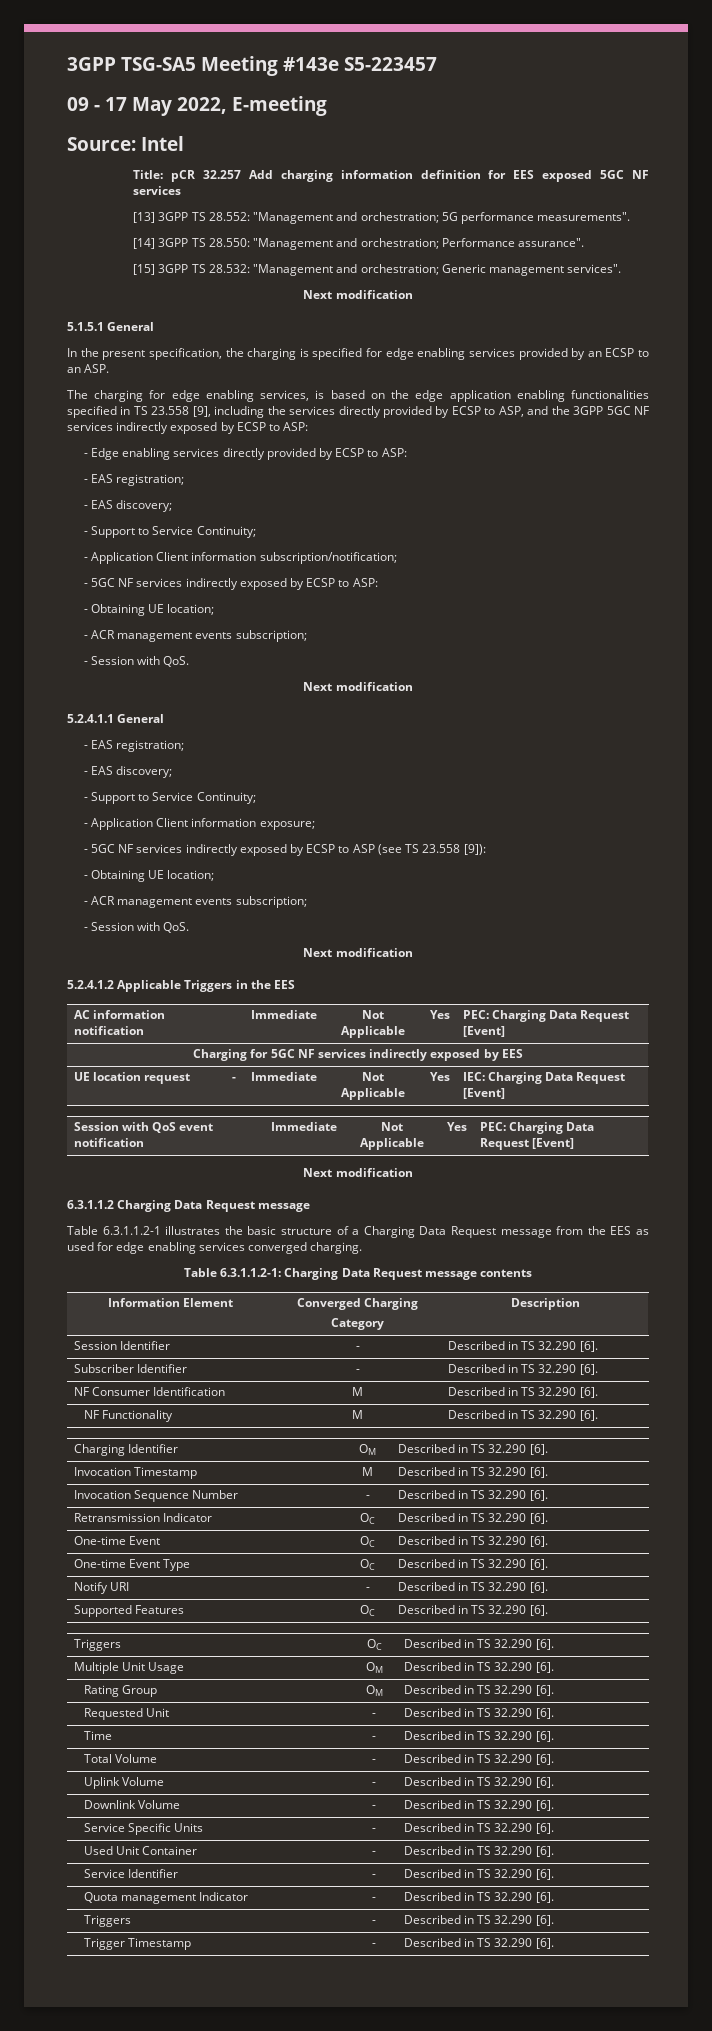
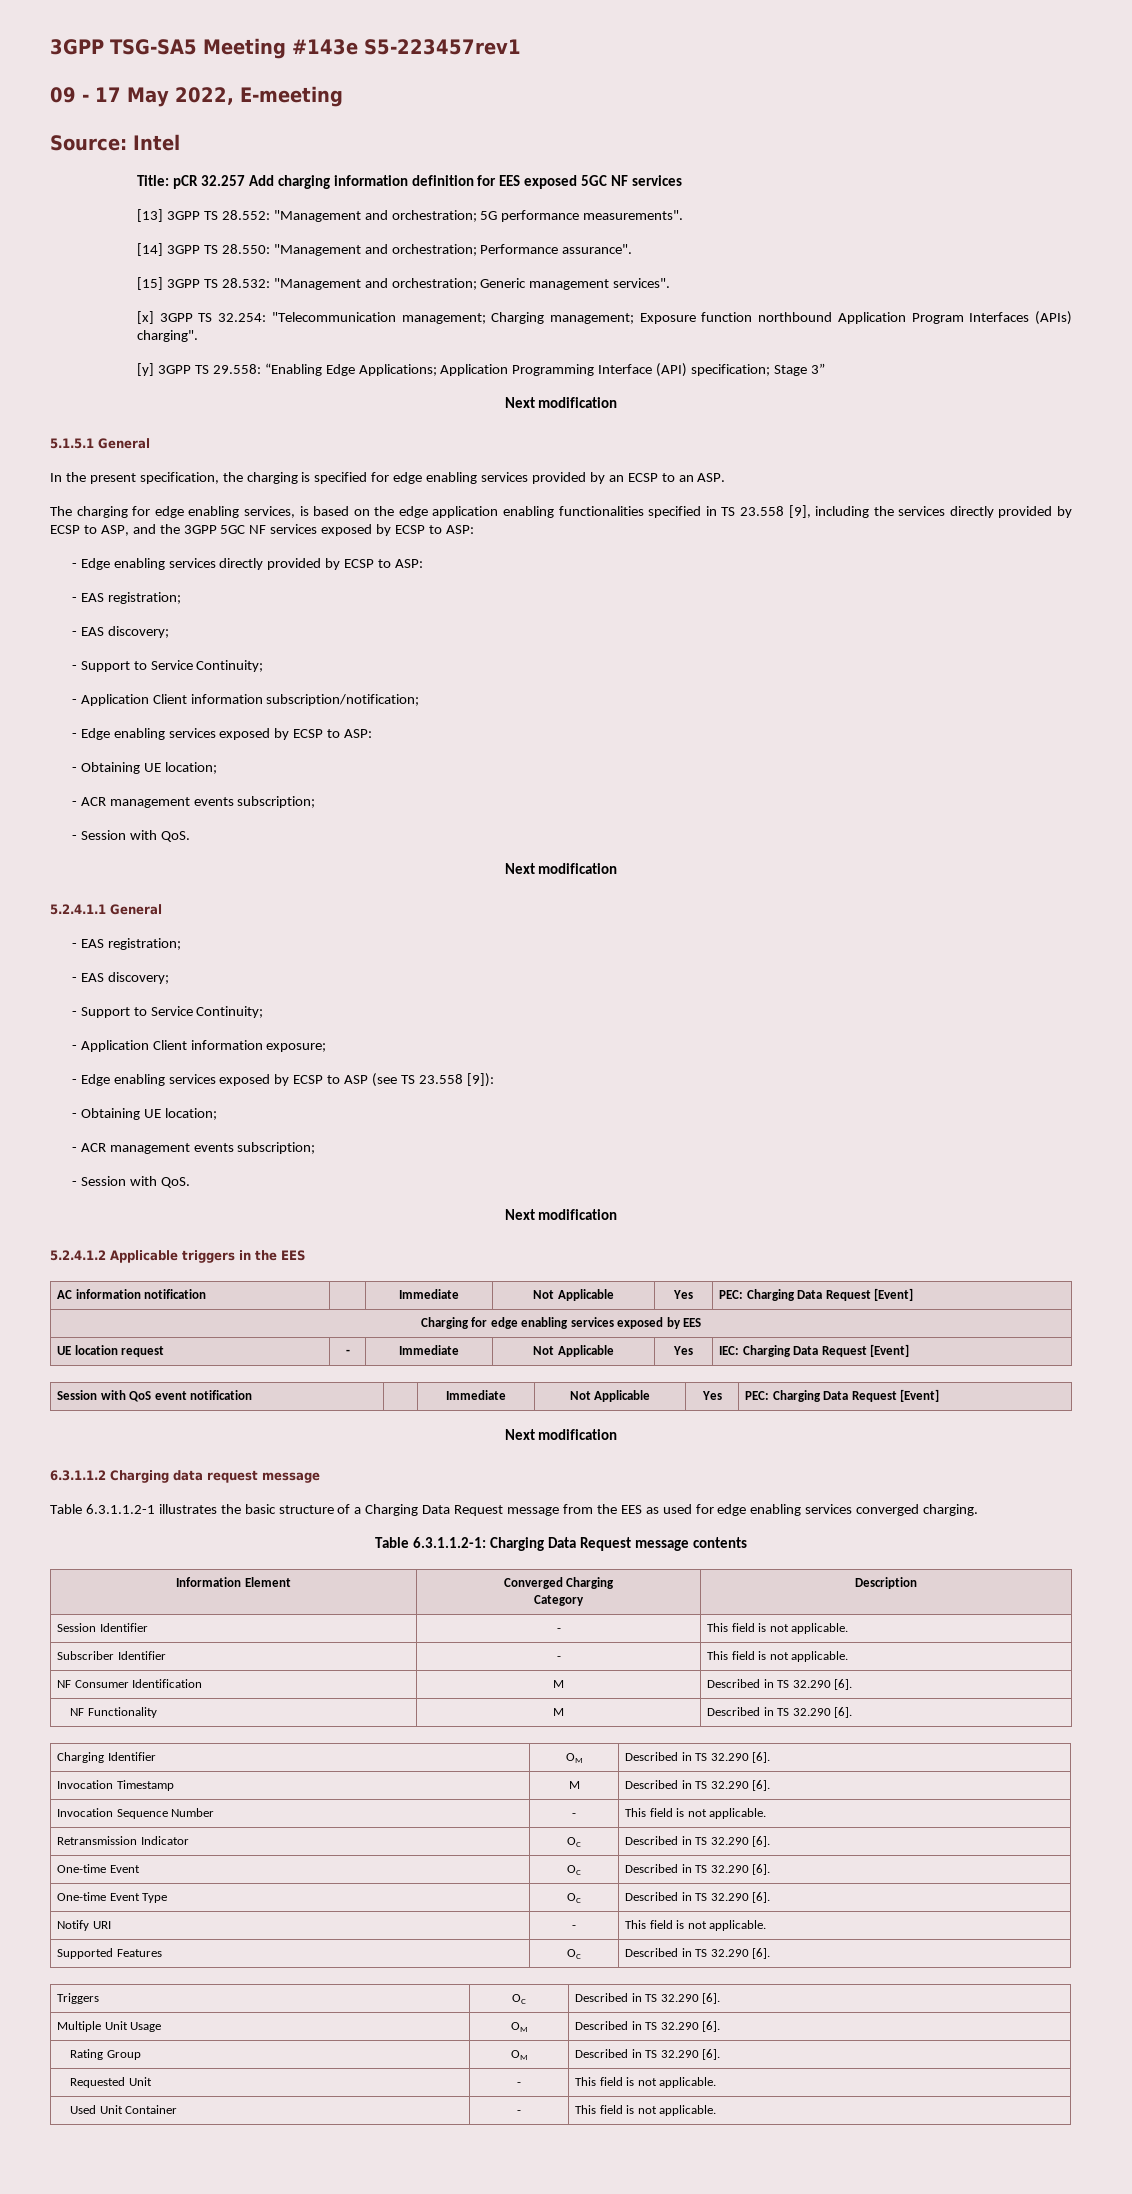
- 3GPP TSG-SA5 Meeting #143e S5-223457
+ 3GPP TSG-SA5 Meeting #143e S5-223457rev1
+ [x] 3GPP TS 32.254: "Telecommunication management; Charging management; Exposure function northbound Application Program Interfaces (APIs) charging".
+ [y] 3GPP TS 29.558: “Enabling Edge Applications; Application Programming Interface (API) specification; Stage 3”
- The charging for edge enabling services, is based on the edge application enabling functionalities specified in TS 23.558 [9], including the services directly provided by ECSP to ASP, and the 3GPP 5GC NF services indirectly exposed by ECSP to ASP:
+ The charging for edge enabling services, is based on the edge application enabling functionalities specified in TS 23.558 [9], including the services directly provided by ECSP to ASP, and the 3GPP 5GC NF services exposed by ECSP to ASP:
- - 5GC NF services indirectly exposed by ECSP to ASP:
+ - Edge enabling services exposed by ECSP to ASP:
- - 5GC NF services indirectly exposed by ECSP to ASP (see TS 23.558 [9]):
+ - Edge enabling services exposed by ECSP to ASP (see TS 23.558 [9]):
- 5.2.4.1.2 Applicable Triggers in the EES
+ 5.2.4.1.2 Applicable triggers in the EES
- Charging for 5GC NF services indirectly exposed by EES
+ Charging for edge enabling services exposed by EES
- 6.3.1.1.2 Charging Data Request message
+ 6.3.1.1.2 Charging data request message
- Session Identifier | - | Described in TS 32.290 [6].
- Subscriber Identifier | - | Described in TS 32.290 [6].
+ Session Identifier | - | This field is not applicable.
+ Subscriber Identifier | - | This field is not applicable.
- Invocation Sequence Number | - | Described in TS 32.290 [6].
+ Invocation Sequence Number | - | This field is not applicable.
- Notify URI | - | Described in TS 32.290 [6].
+ Notify URI | - | This field is not applicable.
- Requested Unit | - | Described in TS 32.290 [6].
- Time | - | Described in TS 32.290 [6].
- Total Volume | - | Described in TS 32.290 [6].
- Uplink Volume | - | Described in TS 32.290 [6].
- Downlink Volume | - | Described in TS 32.290 [6].
- Service Specific Units | - | Described in TS 32.290 [6].
- Used Unit Container | - | Described in TS 32.290 [6].
- Service Identifier | - | Described in TS 32.290 [6].
- Quota management Indicator | - | Described in TS 32.290 [6].
- Triggers | - | Described in TS 32.290 [6].
- Trigger Timestamp | - | Described in TS 32.290 [6].
+ Requested Unit | - | This field is not applicable.
+ Used Unit Container | - | This field is not applicable.

